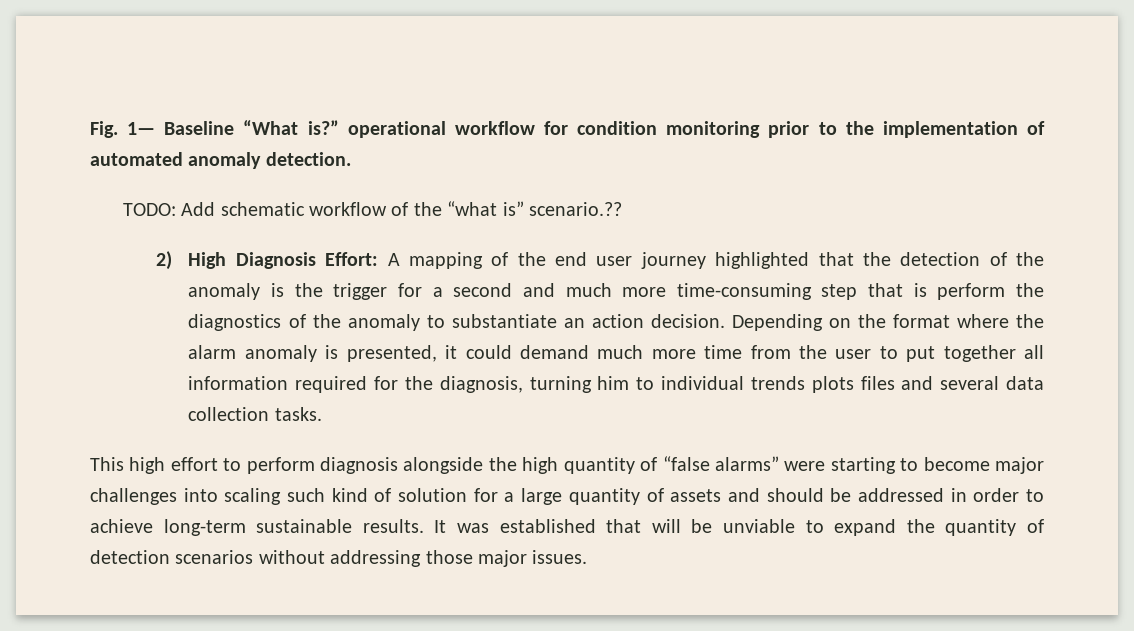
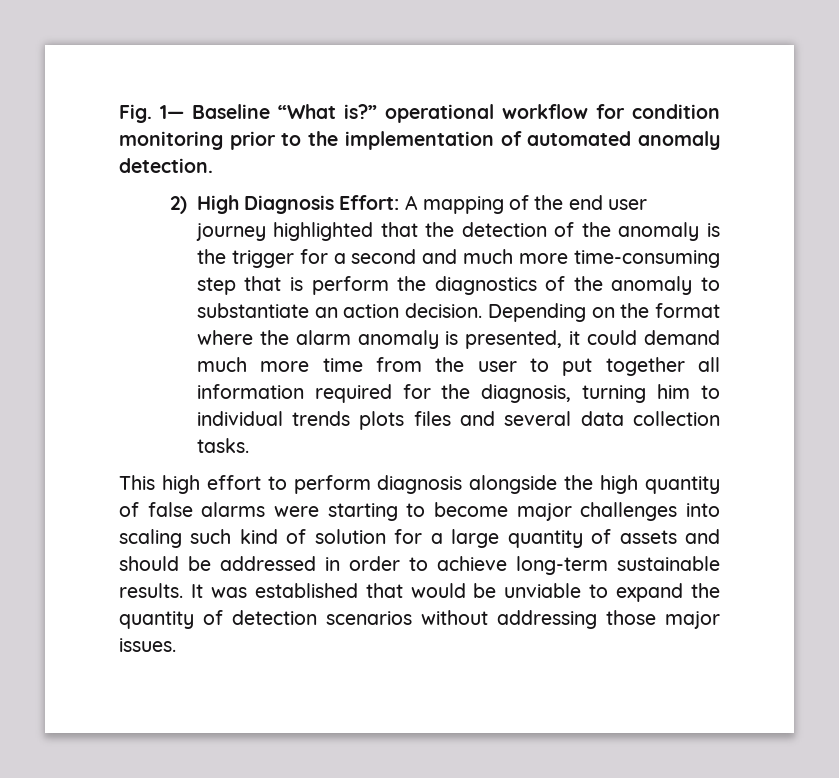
- TODO: Add schematic workflow of the “what is” scenario.??
- This high effort to perform diagnosis alongside the high quantity of “false alarms” were starting to become major challenges into scaling such kind of solution for a large quantity of assets and should be addressed in order to achieve long-term sustainable results.
+ This high effort to perform diagnosis alongside the high quantity of false alarms were starting to become major challenges into scaling such kind of solution for a large quantity of assets and should be addressed in order to achieve long-term sustainable results.
- It was established that will be unviable to expand the quantity of detection scenarios without addressing those major issues.
+ It was established that would be unviable to expand the quantity of detection scenarios without addressing those major issues.

